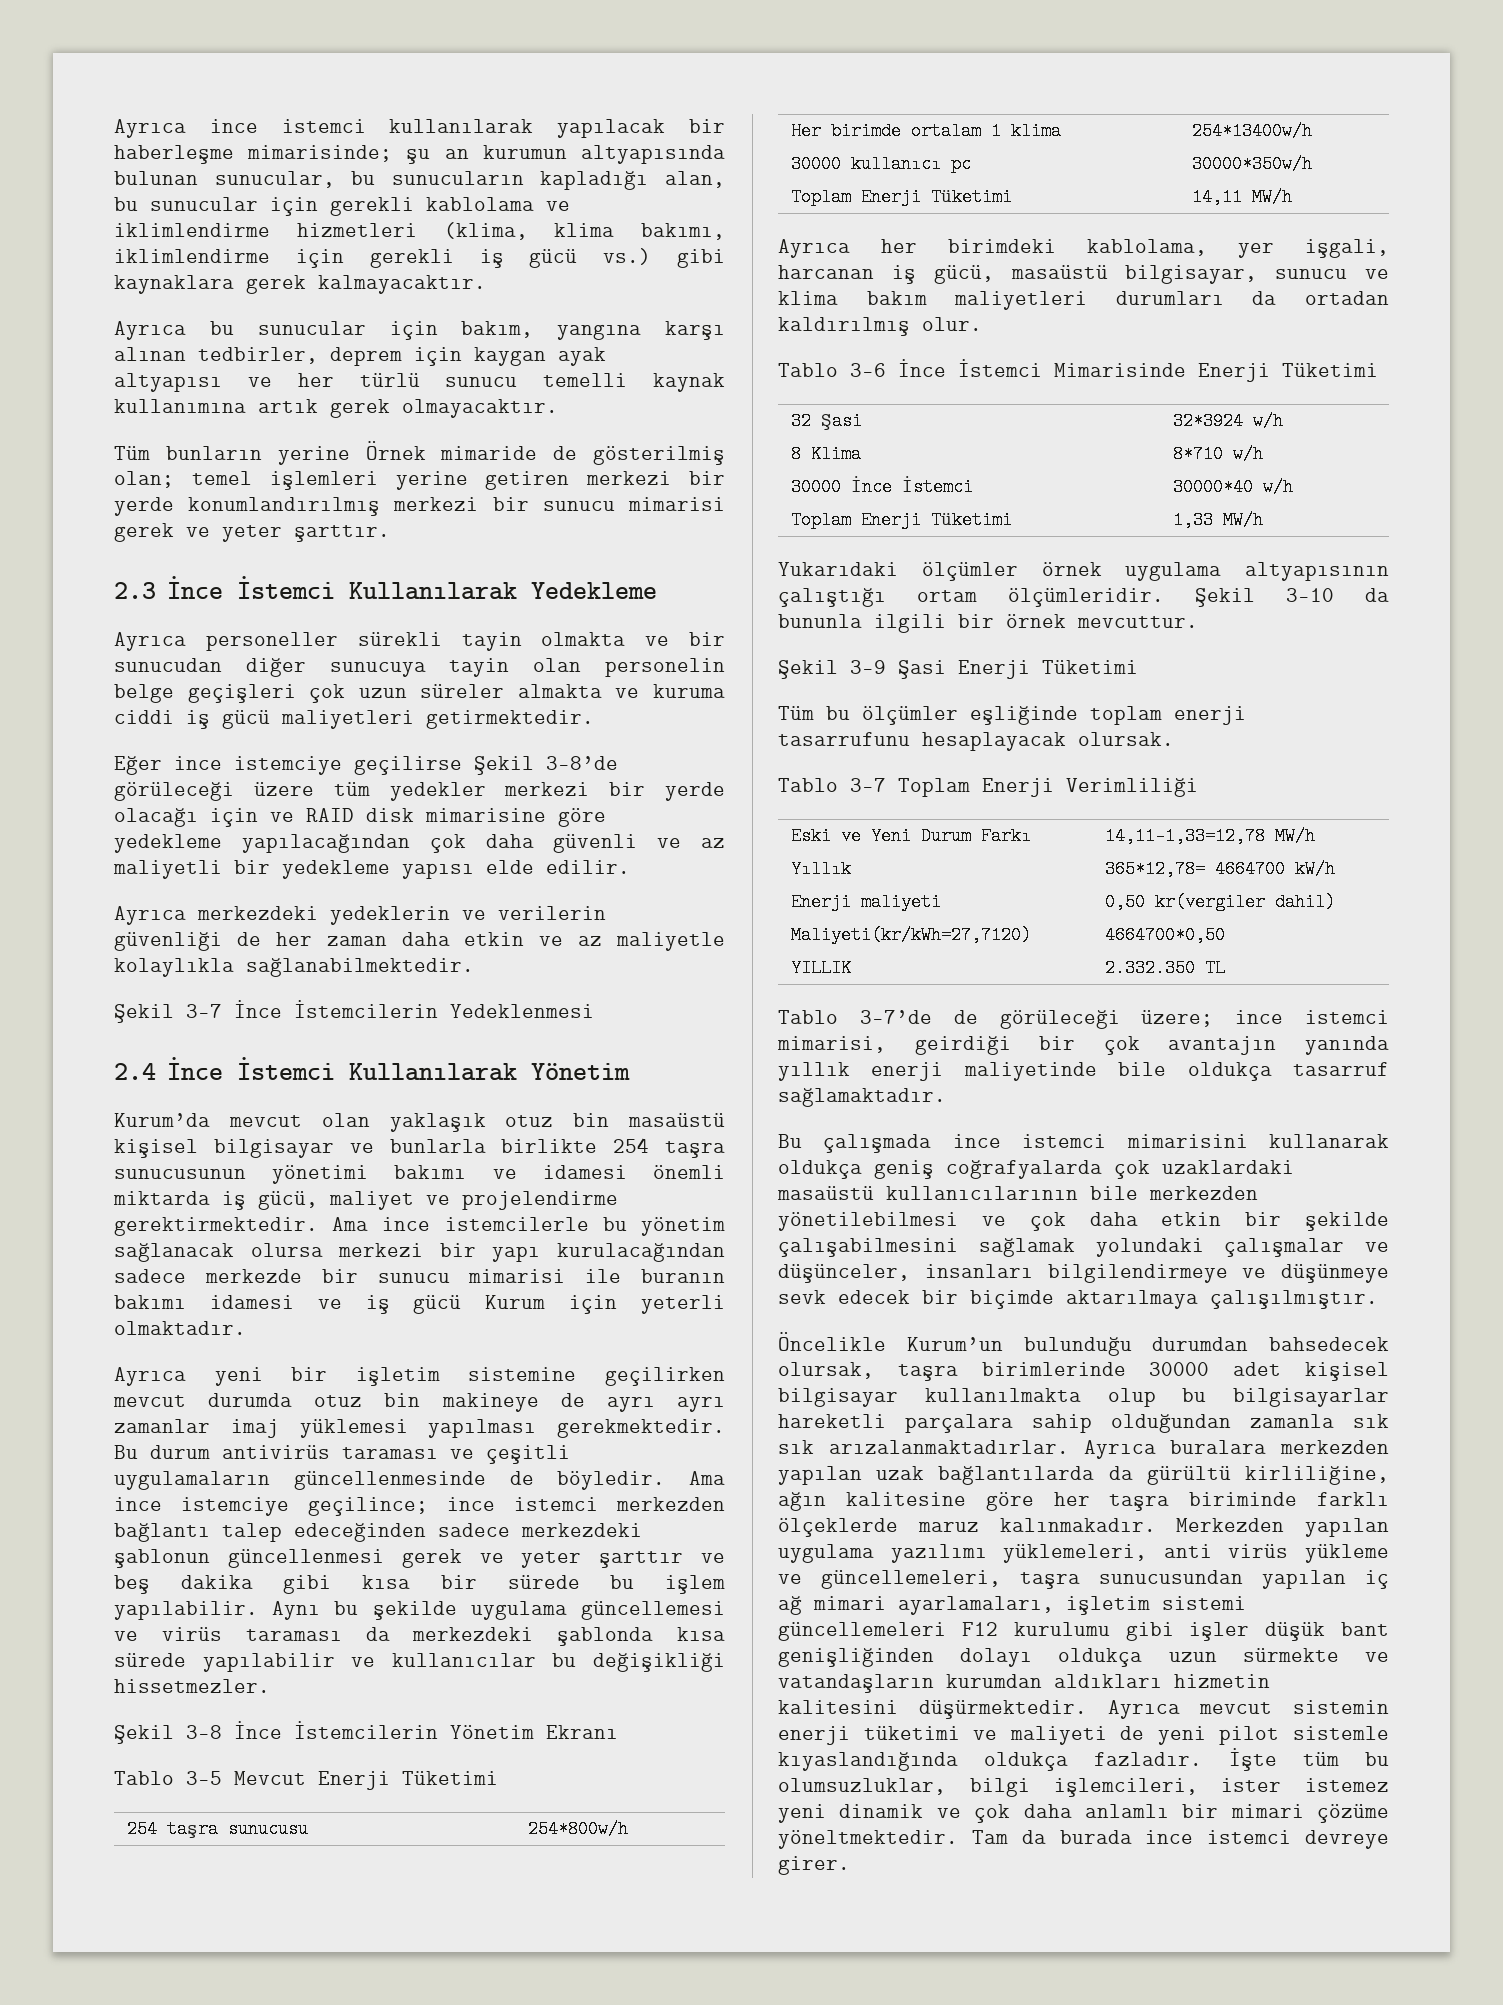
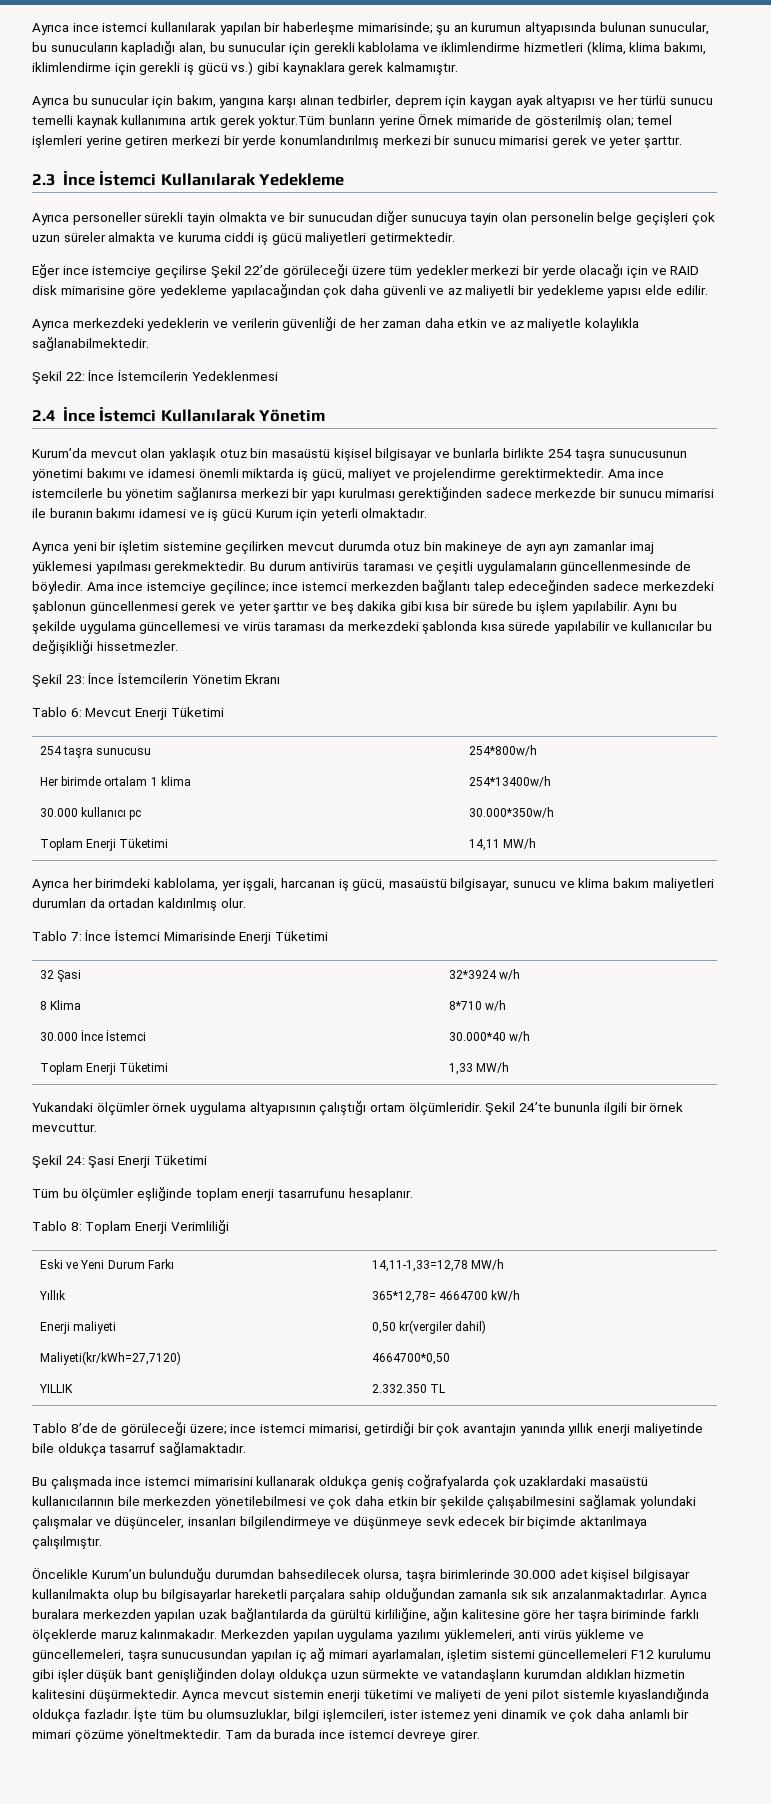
- Ayrıca ince istemci kullanılarak yapılacak bir haberleşme mimarisinde; şu an kurumun altyapısında bulunan sunucular, bu sunucuların kapladığı alan, bu sunucular için gerekli kablolama ve iklimlendirme hizmetleri (klima, klima bakımı, iklimlendirme için gerekli iş gücü vs.) gibi kaynaklara gerek kalmayacaktır.
+ Ayrıca ince istemci kullanılarak yapılan bir haberleşme mimarisinde; şu an kurumun altyapısında bulunan sunucular, bu sunucuların kapladığı alan, bu sunucular için gerekli kablolama ve iklimlendirme hizmetleri (klima, klima bakımı, iklimlendirme için gerekli iş gücü vs.) gibi kaynaklara gerek kalmamıştır.
- Ayrıca bu sunucular için bakım, yangına karşı alınan tedbirler, deprem için kaygan ayak altyapısı ve her türlü sunucu temelli kaynak kullanımına artık gerek olmayacaktır.
- Tüm bunların yerine Örnek mimaride de gösterilmiş olan; temel işlemleri yerine getiren merkezi bir yerde konumlandırılmış merkezi bir sunucu mimarisi gerek ve yeter şarttır.
+ Ayrıca bu sunucular için bakım, yangına karşı alınan tedbirler, deprem için kaygan ayak altyapısı ve her türlü sunucu temelli kaynak kullanımına artık gerek yoktur.Tüm bunların yerine Örnek mimaride de gösterilmiş olan; temel işlemleri yerine getiren merkezi bir yerde konumlandırılmış merkezi bir sunucu mimarisi gerek ve yeter şarttır.
- Eğer ince istemciye geçilirse Şekil 3-8’de görüleceği üzere tüm yedekler merkezi bir yerde olacağı için ve RAID disk mimarisine göre yedekleme yapılacağından çok daha güvenli ve az maliyetli bir yedekleme yapısı elde edilir.
+ Eğer ince istemciye geçilirse Şekil 22’de görüleceği üzere tüm yedekler merkezi bir yerde olacağı için ve RAID disk mimarisine göre yedekleme yapılacağından çok daha güvenli ve az maliyetli bir yedekleme yapısı elde edilir.
- Şekil 3-7 İnce İstemcilerin Yedeklenmesi
+ Şekil 22: İnce İstemcilerin Yedeklenmesi
- Ama ince istemcilerle bu yönetim sağlanacak olursa merkezi bir yapı kurulacağından sadece merkezde bir sunucu mimarisi ile buranın bakımı idamesi ve iş gücü Kurum için yeterli olmaktadır.
+ Ama ince istemcilerle bu yönetim sağlanırsa merkezi bir yapı kurulması gerektiğinden sadece merkezde bir sunucu mimarisi ile buranın bakımı idamesi ve iş gücü Kurum için yeterli olmaktadır.
- Şekil 3-8 İnce İstemcilerin Yönetim Ekranı
+ Şekil 23: İnce İstemcilerin Yönetim Ekranı
- Tablo 3-5 Mevcut Enerji Tüketimi
+ Tablo 6: Mevcut Enerji Tüketimi
- 30000 kullanıcı pc | 30000*350w/h
+ 30.000 kullanıcı pc | 30.000*350w/h
- Tablo 3-6 İnce İstemci Mimarisinde Enerji Tüketimi
+ Tablo 7: İnce İstemci Mimarisinde Enerji Tüketimi
- 30000 İnce İstemci | 30000*40 w/h
+ 30.000 İnce İstemci | 30.000*40 w/h
- Şekil 3-10 da bununla ilgili bir örnek mevcuttur.
+ Şekil 24’te bununla ilgili bir örnek mevcuttur.
- Şekil 3-9 Şasi Enerji Tüketimi
+ Şekil 24: Şasi Enerji Tüketimi
- Tüm bu ölçümler eşliğinde toplam enerji tasarrufunu hesaplayacak olursak.
- Tablo 3-7 Toplam Enerji Verimliliği
+ Tüm bu ölçümler eşliğinde toplam enerji tasarrufunu hesaplanır.
+ Tablo 8: Toplam Enerji Verimliliği
- Tablo 3-7’de de görüleceği üzere; ince istemci mimarisi, geirdiği bir çok avantajın yanında yıllık enerji maliyetinde bile oldukça tasarruf sağlamaktadır.
+ Tablo 8’de de görüleceği üzere; ince istemci mimarisi, getirdiği bir çok avantajın yanında yıllık enerji maliyetinde bile oldukça tasarruf sağlamaktadır.
- Öncelikle Kurum’un bulunduğu durumdan bahsedecek olursak, taşra birimlerinde 30000 adet kişisel bilgisayar kullanılmakta olup bu bilgisayarlar hareketli parçalara sahip olduğundan zamanla sık sık arızalanmaktadırlar.
+ Öncelikle Kurum’un bulunduğu durumdan bahsedilecek olursa, taşra birimlerinde 30.000 adet kişisel bilgisayar kullanılmakta olup bu bilgisayarlar hareketli parçalara sahip olduğundan zamanla sık sık arızalanmaktadırlar.

